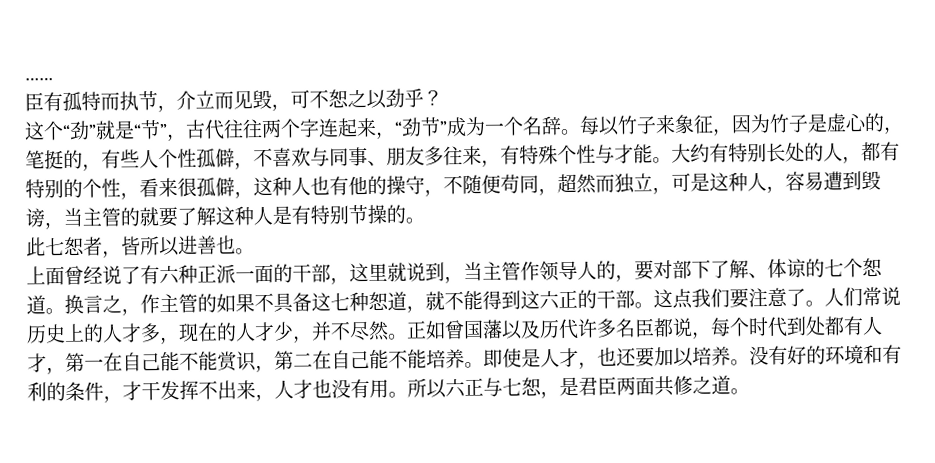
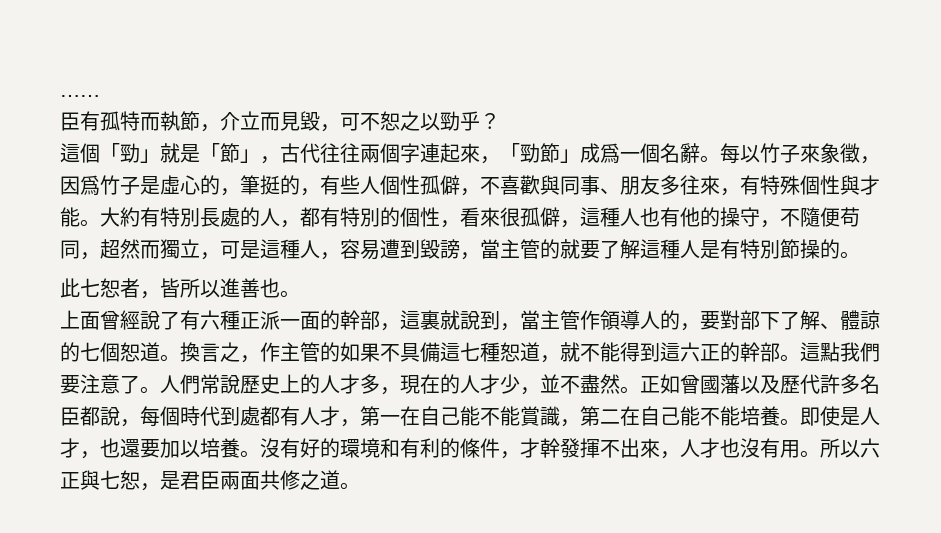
- 臣有孤特而执节，介立而见毁，可不恕之以劲乎？
+ 臣有孤特而執節，介立而見毀，可不恕之以勁乎？
- 这个“劲”就是“节”，古代往往两个字连起来，“劲节”成为一个名辞。每以竹子来象征，因为竹子是虚心的，笔挺的，有些人个性孤僻，不喜欢与同事、朋友多往来，有特殊个性与才能。
+ 這個「勁」就是「節」，古代往往兩個字連起來，「勁節」成爲一個名辭。每以竹子來象徵，因爲竹子是虛心的，筆挺的，有些人個性孤僻，不喜歡與同事、朋友多往來，有特殊個性與才能。
- 大约有特别长处的人，都有特别的个性，看来很孤僻，这种人也有他的操守，不随便苟同，超然而独立，可是这种人，容易遭到毁谤，当主管的就要了解这种人是有特别节操的。
+ 大約有特別長處的人，都有特別的個性，看來很孤僻，這種人也有他的操守，不隨便苟同，超然而獨立，可是這種人，容易遭到毀謗，當主管的就要了解這種人是有特別節操的。
- 此七恕者，皆所以进善也。
+ 此七恕者，皆所以進善也。
- 上面曾经说了有六种正派一面的干部，这里就说到，当主管作领导人的，要对部下了解、体谅的七个恕道。换言之，作主管的如果不具备这七种恕道，就不能得到这六正的干部。这点我们要注意了。
+ 上面曾經說了有六種正派一面的幹部，這裏就說到，當主管作領導人的，要對部下了解、體諒的七個恕道。換言之，作主管的如果不具備這七種恕道，就不能得到這六正的幹部。這點我們要注意了。
- 人们常说历史上的人才多，现在的人才少，并不尽然。
+ 人們常說歷史上的人才多，現在的人才少，並不盡然。
- 正如曾国藩以及历代许多名臣都说，每个时代到处都有人才，第一在自己能不能赏识，第二在自己能不能培养。
+ 正如曾國藩以及歷代許多名臣都說，每個時代到處都有人才，第一在自己能不能賞識，第二在自己能不能培養。
- 即使是人才，也还要加以培养。没有好的环境和有利的条件，才干发挥不出来，人才也没有用。
+ 即使是人才，也還要加以培養。沒有好的環境和有利的條件，才幹發揮不出來，人才也沒有用。
- 所以六正与七恕，是君臣两面共修之道。
+ 所以六正與七恕，是君臣兩面共修之道。

